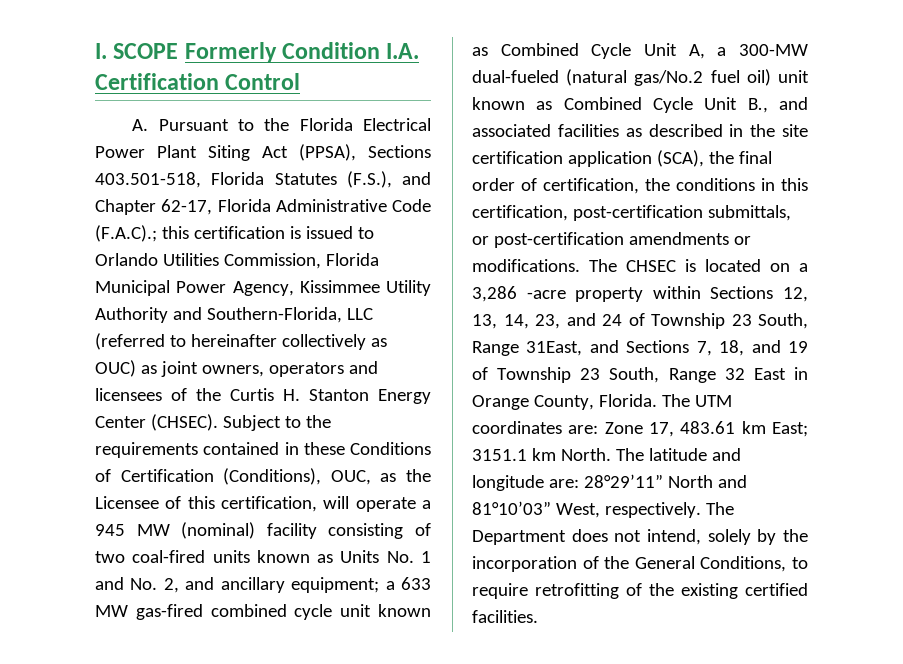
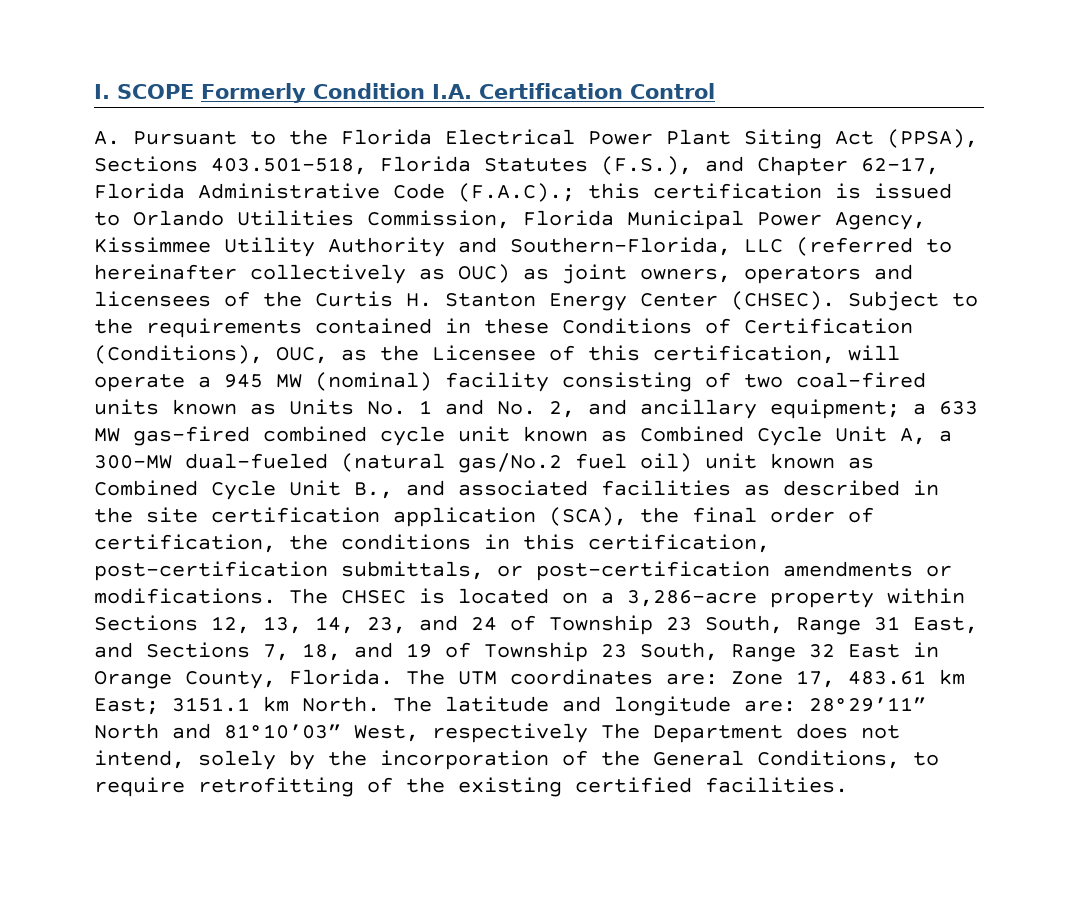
- The CHSEC is located on a 3,286 -acre property within Sections 12, 13, 14, 23, and 24 of Township 23 South, Range 31East, and Sections 7, 18, and 19 of Township 23 South, Range 32 East in Orange County, Florida.
+ The CHSEC is located on a 3,286-acre property within Sections 12, 13, 14, 23, and 24 of Township 23 South, Range 31 East, and Sections 7, 18, and 19 of Township 23 South, Range 32 East in Orange County, Florida.
- The latitude and longitude are: 28°29’11” North and 81°10’03” West, respectively. The Department does not intend, solely by the incorporation of the General Conditions, to require retrofitting of the existing certified facilities.
+ The latitude and longitude are: 28°29’11” North and 81°10’03” West, respectively The Department does not intend, solely by the incorporation of the General Conditions, to require retrofitting of the existing certified facilities.

